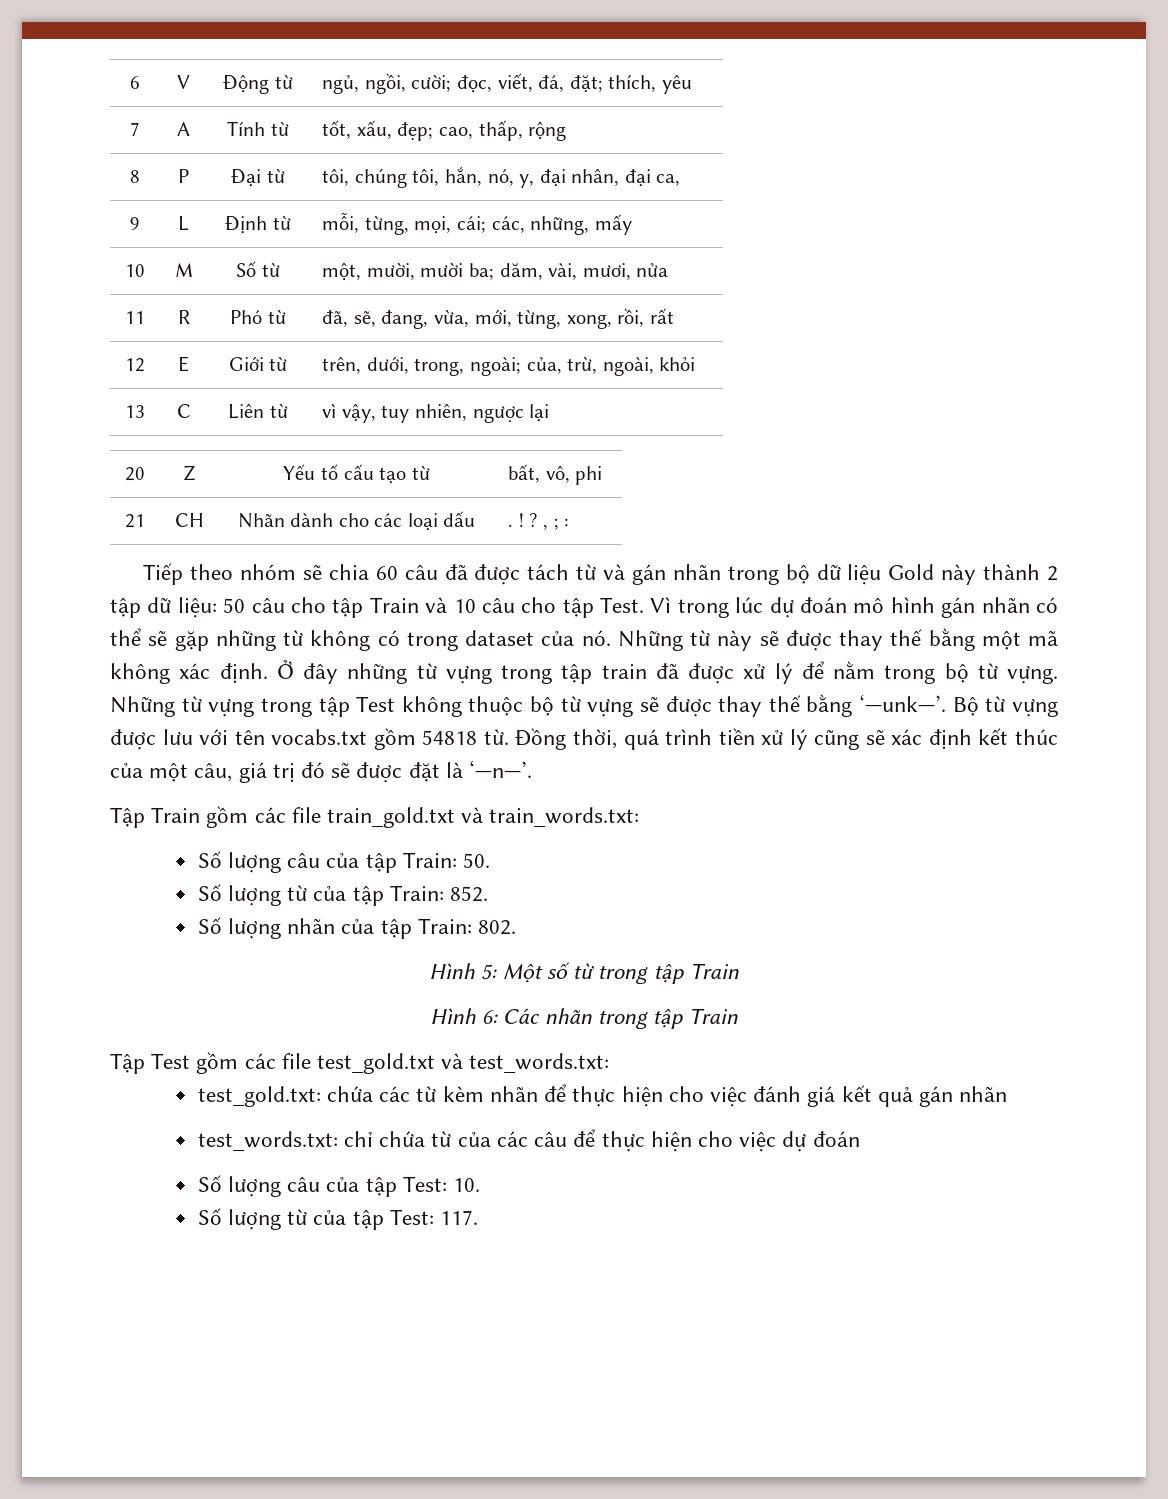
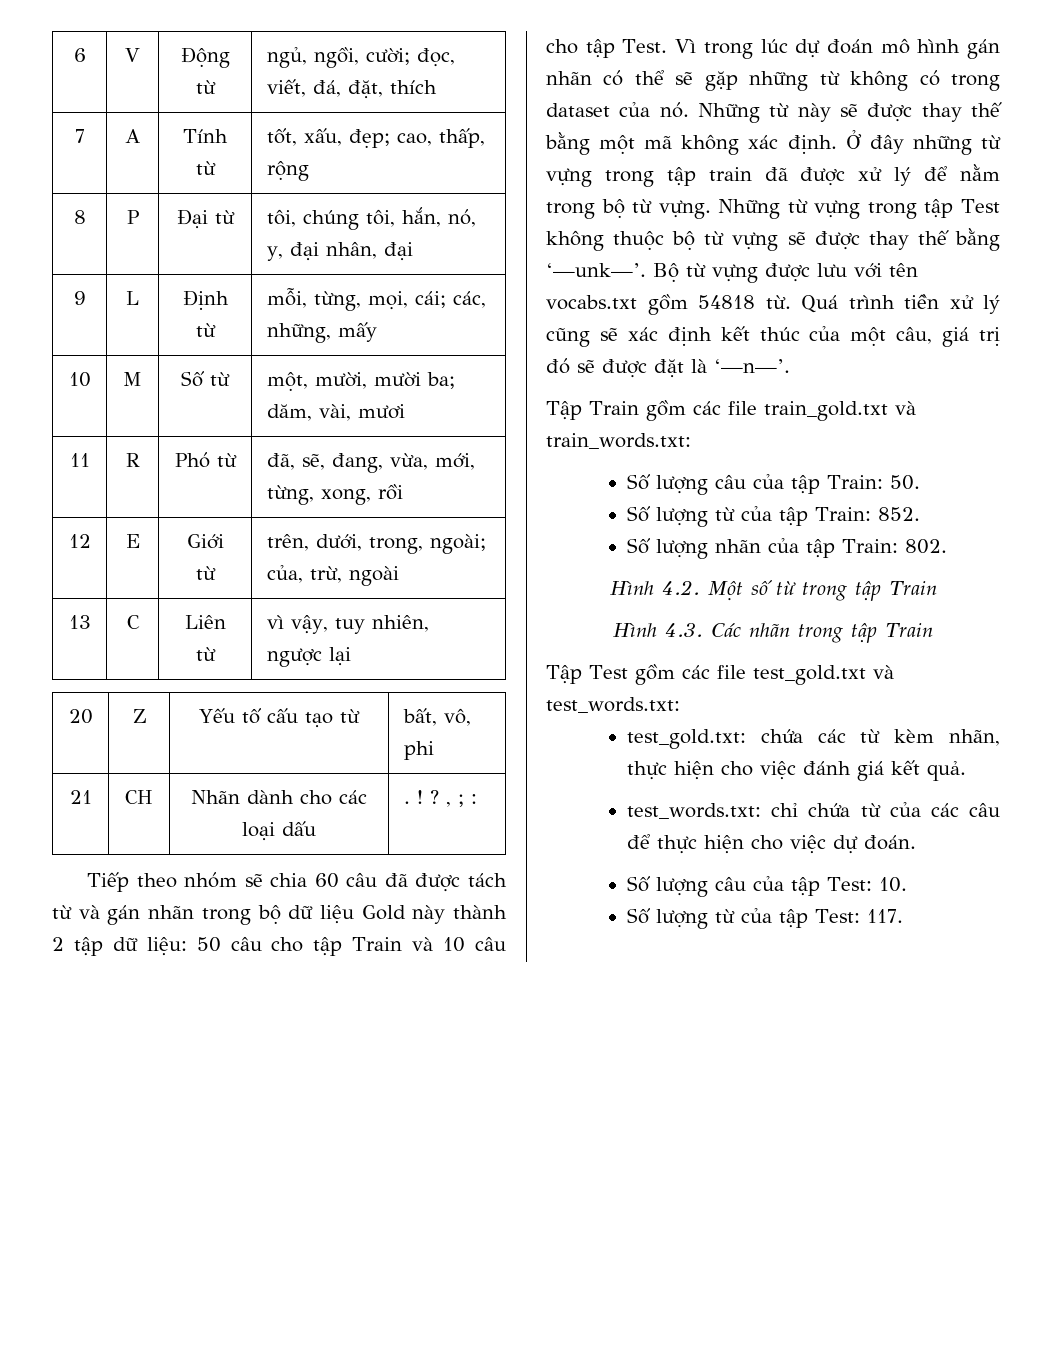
- 6 | V | Động từ | ngủ, ngồi, cười; đọc, viết, đá, đặt; thích, yêu
+ 6 | V | Động từ | ngủ, ngồi, cười; đọc, viết, đá, đặt, thích
- 8 | P | Đại từ | tôi, chúng tôi, hắn, nó, y, đại nhân, đại ca,
+ 8 | P | Đại từ | tôi, chúng tôi, hắn, nó, y, đại nhân, đại
- 10 | M | Số từ | một, mười, mười ba; dăm, vài, mươi, nửa
+ 10 | M | Số từ | một, mười, mười ba; dăm, vài, mươi
- 11 | R | Phó từ | đã, sẽ, đang, vừa, mới, từng, xong, rồi, rất
+ 11 | R | Phó từ | đã, sẽ, đang, vừa, mới, từng, xong, rồi
- 12 | E | Giới từ | trên, dưới, trong, ngoài; của, trừ, ngoài, khỏi
+ 12 | E | Giới từ | trên, dưới, trong, ngoài; của, trừ, ngoài
- Đồng thời, quá trình tiền xử lý cũng sẽ xác định kết thúc của một câu, giá trị đó sẽ được đặt là ‘—n—’.
+ Quá trình tiền xử lý cũng sẽ xác định kết thúc của một câu, giá trị đó sẽ được đặt là ‘—n—’.
- Hình 5: Một số từ trong tập Train
+ Hình 4.2. Một số từ trong tập Train
- Hình 6: Các nhãn trong tập Train
+ Hình 4.3. Các nhãn trong tập Train
- test_gold.txt: chứa các từ kèm nhãn để thực hiện cho việc đánh giá kết quả gán nhãn
+ test_gold.txt: chứa các từ kèm nhãn, thực hiện cho việc đánh giá kết quả.
- test_words.txt: chỉ chứa từ của các câu để thực hiện cho việc dự đoán
+ test_words.txt: chỉ chứa từ của các câu để thực hiện cho việc dự đoán.

